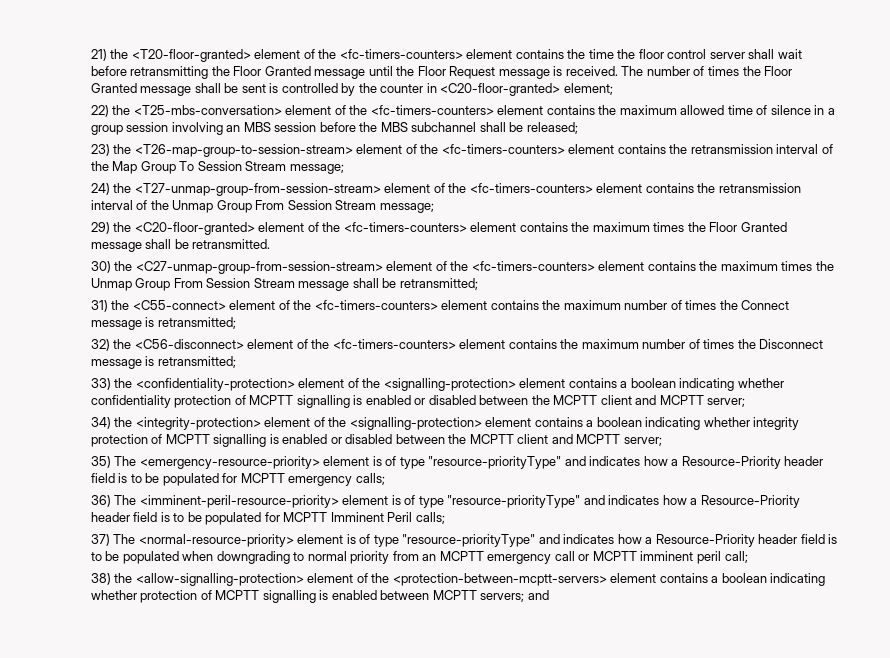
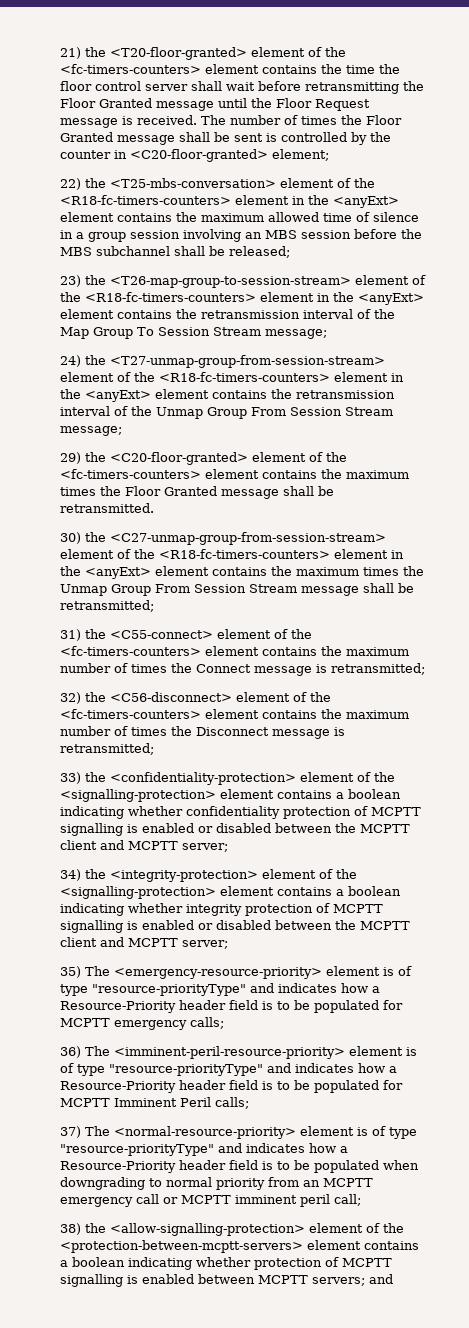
- 22) the <T25-mbs-conversation> element of the <fc-timers-counters> element contains the maximum allowed time of silence in a group session involving an MBS session before the MBS subchannel shall be released;
+ 22) the <T25-mbs-conversation> element of the <R18-fc-timers-counters> element in the <anyExt> element contains the maximum allowed time of silence in a group session involving an MBS session before the MBS subchannel shall be released;
- 23) the <T26-map-group-to-session-stream> element of the <fc-timers-counters> element contains the retransmission interval of the Map Group To Session Stream message;
+ 23) the <T26-map-group-to-session-stream> element of the <R18-fc-timers-counters> element in the <anyExt> element contains the retransmission interval of the Map Group To Session Stream message;
- 24) the <T27-unmap-group-from-session-stream> element of the <fc-timers-counters> element contains the retransmission interval of the Unmap Group From Session Stream message;
+ 24) the <T27-unmap-group-from-session-stream> element of the <R18-fc-timers-counters> element in the <anyExt> element contains the retransmission interval of the Unmap Group From Session Stream message;
- 30) the <C27-unmap-group-from-session-stream> element of the <fc-timers-counters> element contains the maximum times the Unmap Group From Session Stream message shall be retransmitted;
+ 30) the <C27-unmap-group-from-session-stream> element of the <R18-fc-timers-counters> element in the <anyExt> element contains the maximum times the Unmap Group From Session Stream message shall be retransmitted;

